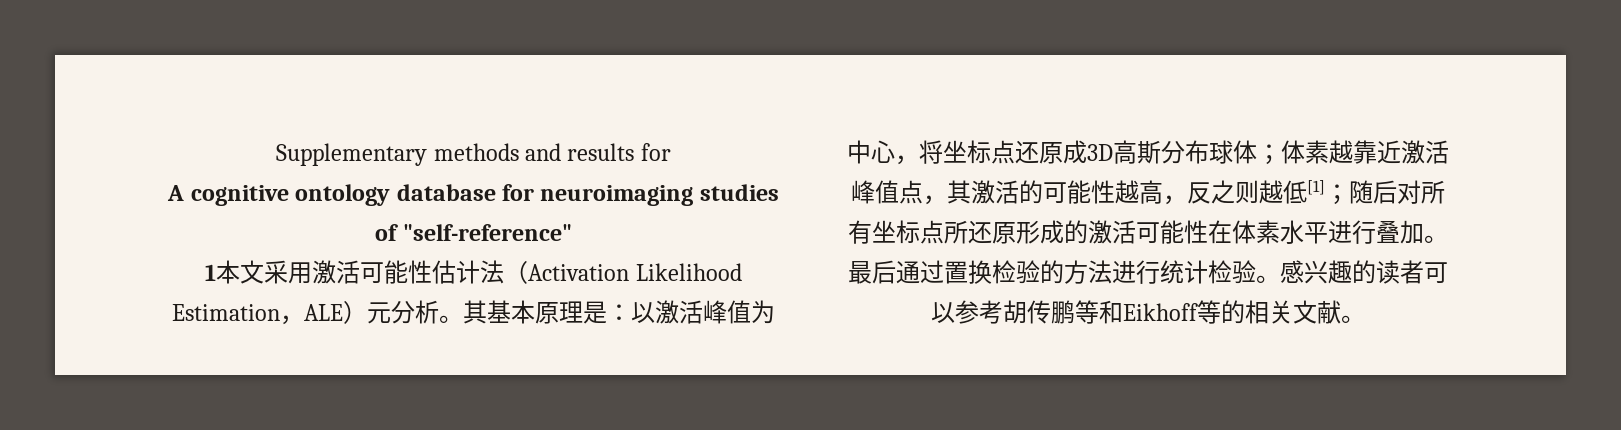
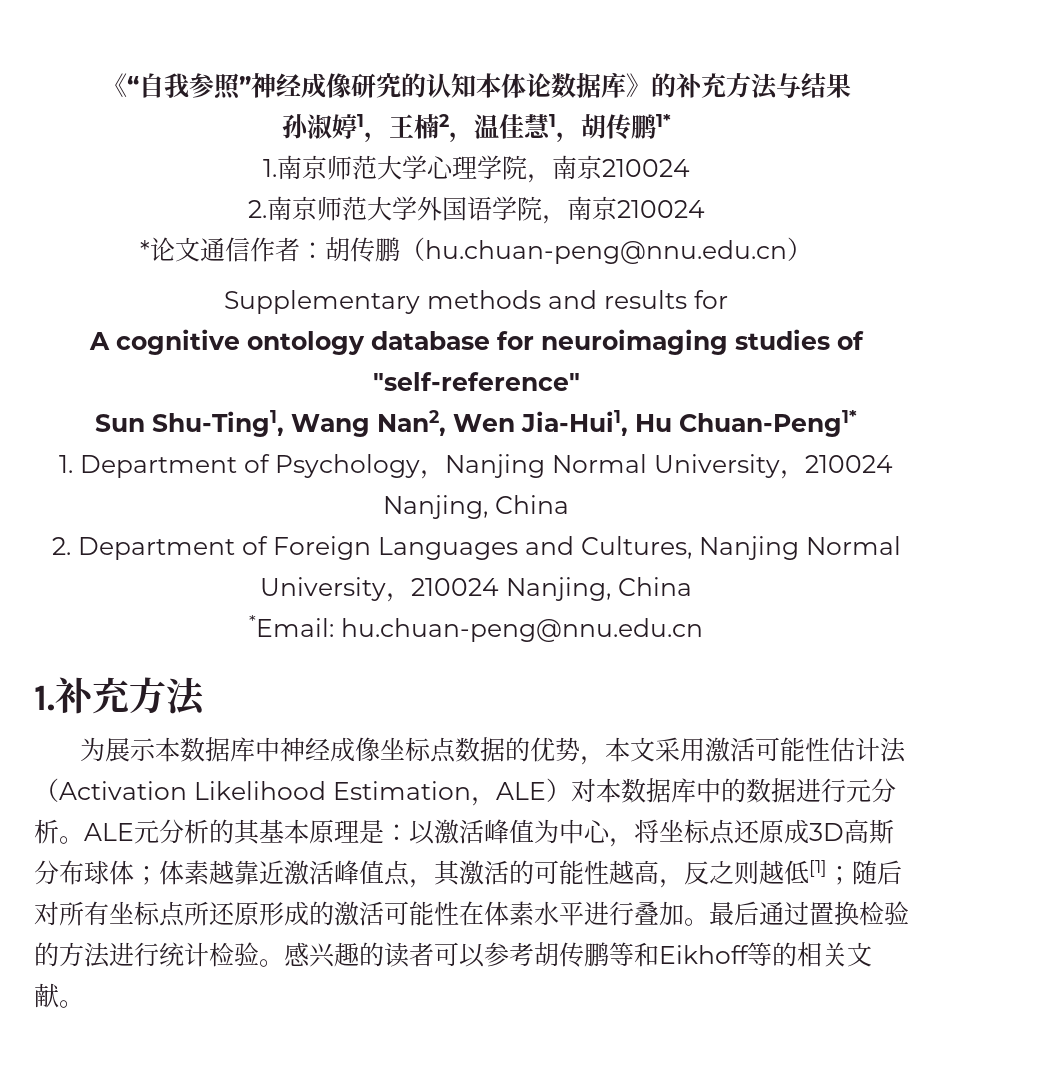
+ 《“自我参照”神经成像研究的认知本体论数据库》的补充方法与结果
+ 孙淑婷1，王楠2，温佳慧1，胡传鹏1*
+ 1.南京师范大学心理学院，南京210024
+ 2.南京师范大学外国语学院，南京210024
+ *论文通信作者：胡传鹏（hu.chuan-peng@nnu.edu.cn）
- 1本文采用激活可能性估计法（Activation Likelihood Estimation，ALE）元分析。其基本原理是：以激活峰值为中心，将坐标点还原成3D高斯分布球体；体素越靠近激活峰值点，其激活的可能性越高，反之则越低[1]；随后对所有坐标点所还原形成的激活可能性在体素水平进行叠加。
+ Sun Shu-Ting1, Wang Nan2, Wen Jia-Hui1, Hu Chuan-Peng1*
+ 1. Department of Psychology，Nanjing Normal University，210024 Nanjing, China
+ 2. Department of Foreign Languages and Cultures, Nanjing Normal University，210024 Nanjing, China
+ *Email: hu.chuan-peng@nnu.edu.cn
+ 1.补充方法
+ 为展示本数据库中神经成像坐标点数据的优势，本文采用激活可能性估计法（Activation Likelihood Estimation，ALE）对本数据库中的数据进行元分析。ALE元分析的其基本原理是：以激活峰值为中心，将坐标点还原成3D高斯分布球体；体素越靠近激活峰值点，其激活的可能性越高，反之则越低[1]；随后对所有坐标点所还原形成的激活可能性在体素水平进行叠加。

